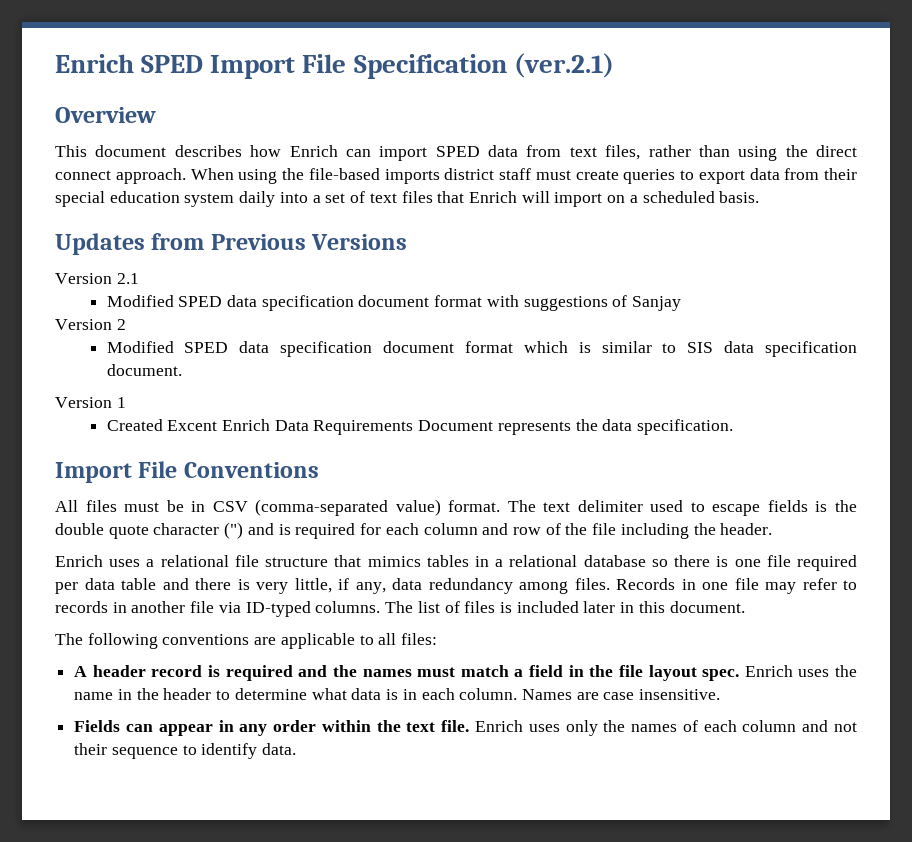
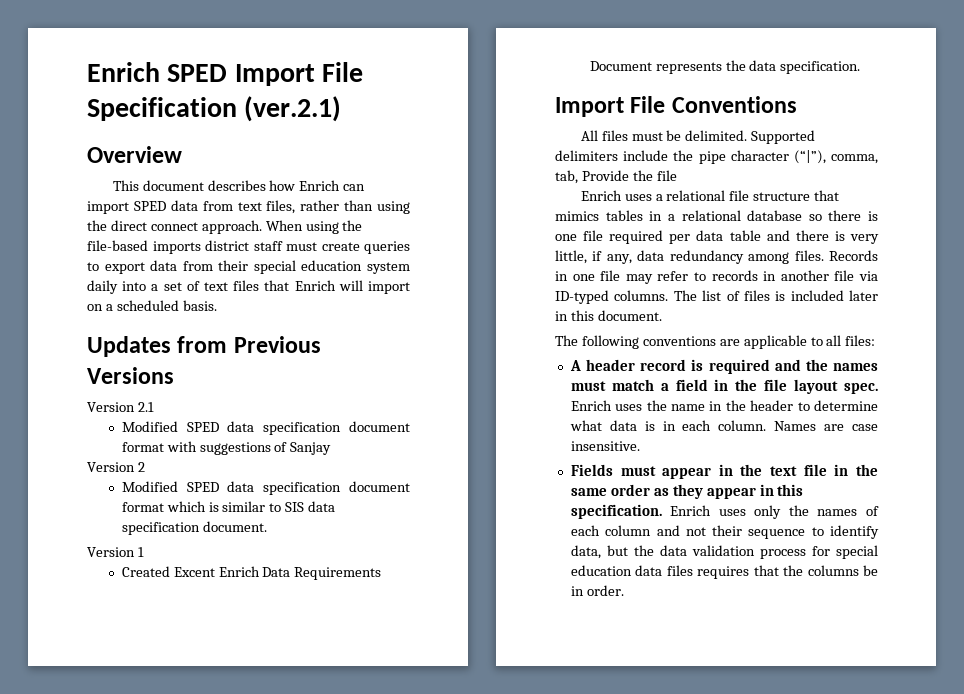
- All files must be in CSV (comma-separated value) format. The text delimiter used to escape fields is the double quote character (") and is required for each column and row of the file including the header.
+ All files must be delimited. Supported delimiters include the pipe character (“|”), comma, tab, Provide the file
- Fields can appear in any order within the text file.
+ Fields must appear in the text file in the same order as they appear in this specification.
- Enrich uses only the names of each column and not their sequence to identify data.
+ Enrich uses only the names of each column and not their sequence to identify data, but the data validation process for special education data files requires that the columns be in order.

